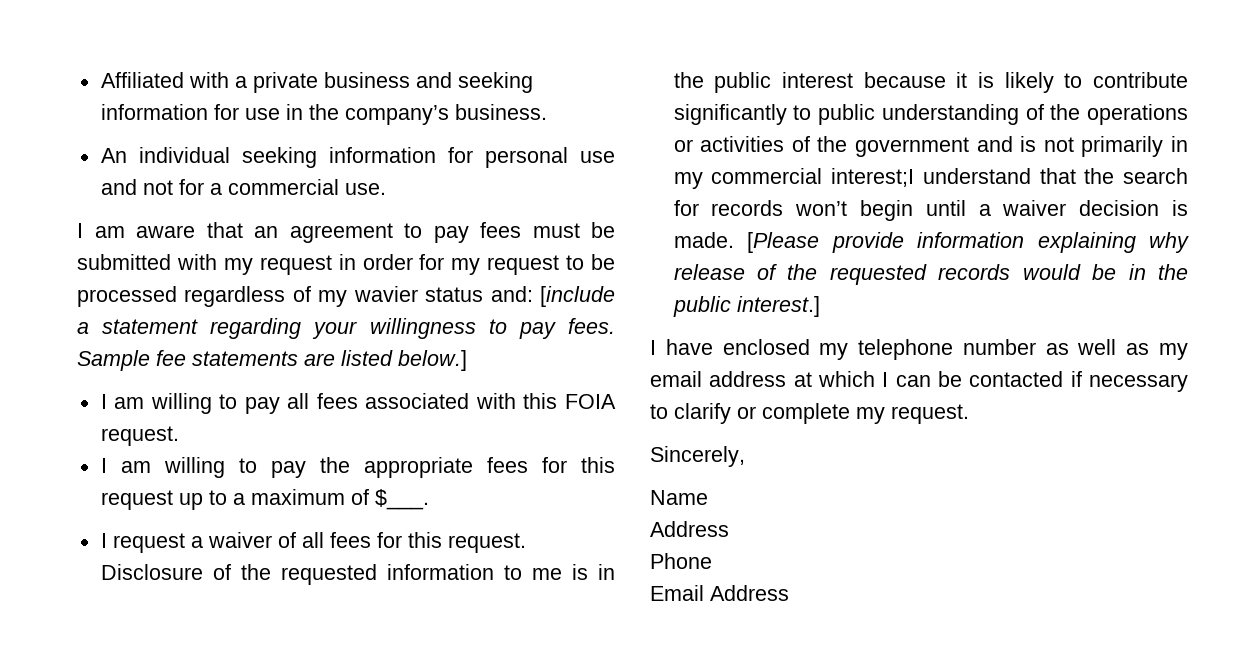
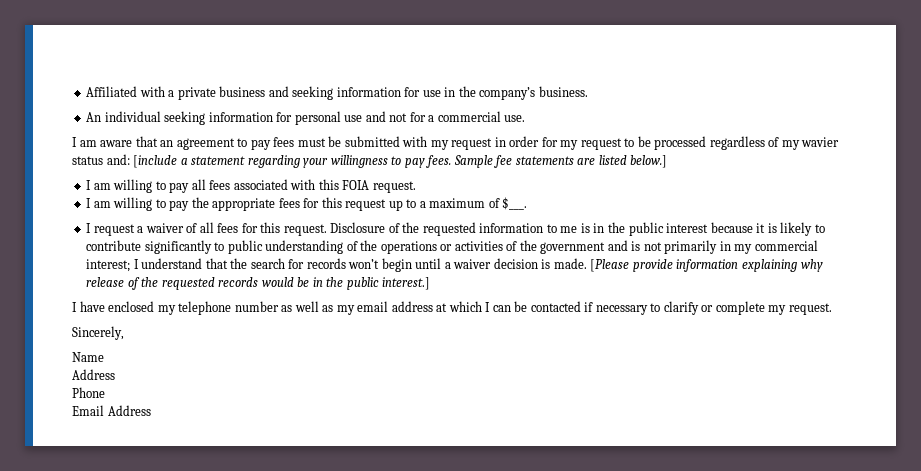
- Disclosure of the requested information to me is in the public interest because it is likely to contribute significantly to public understanding of the operations or activities of the government and is not primarily in my commercial interest;I understand that the search for records won’t begin until a waiver decision is made.
+ Disclosure of the requested information to me is in the public interest because it is likely to contribute significantly to public understanding of the operations or activities of the government and is not primarily in my commercial interest; I understand that the search for records won’t begin until a waiver decision is made.

